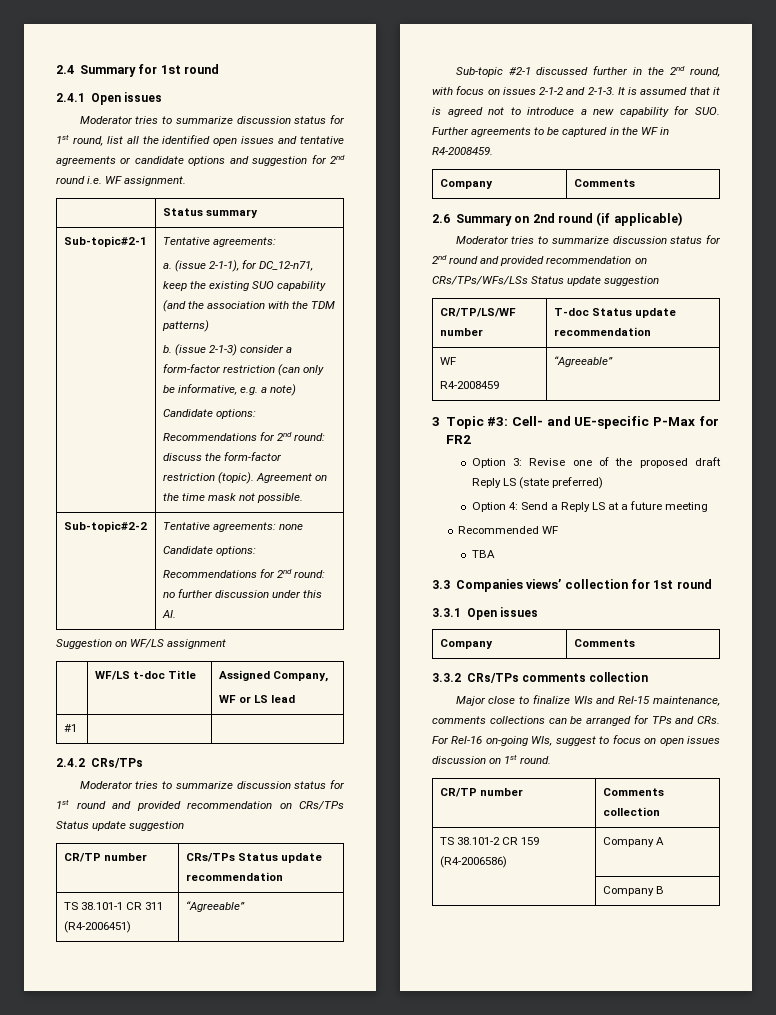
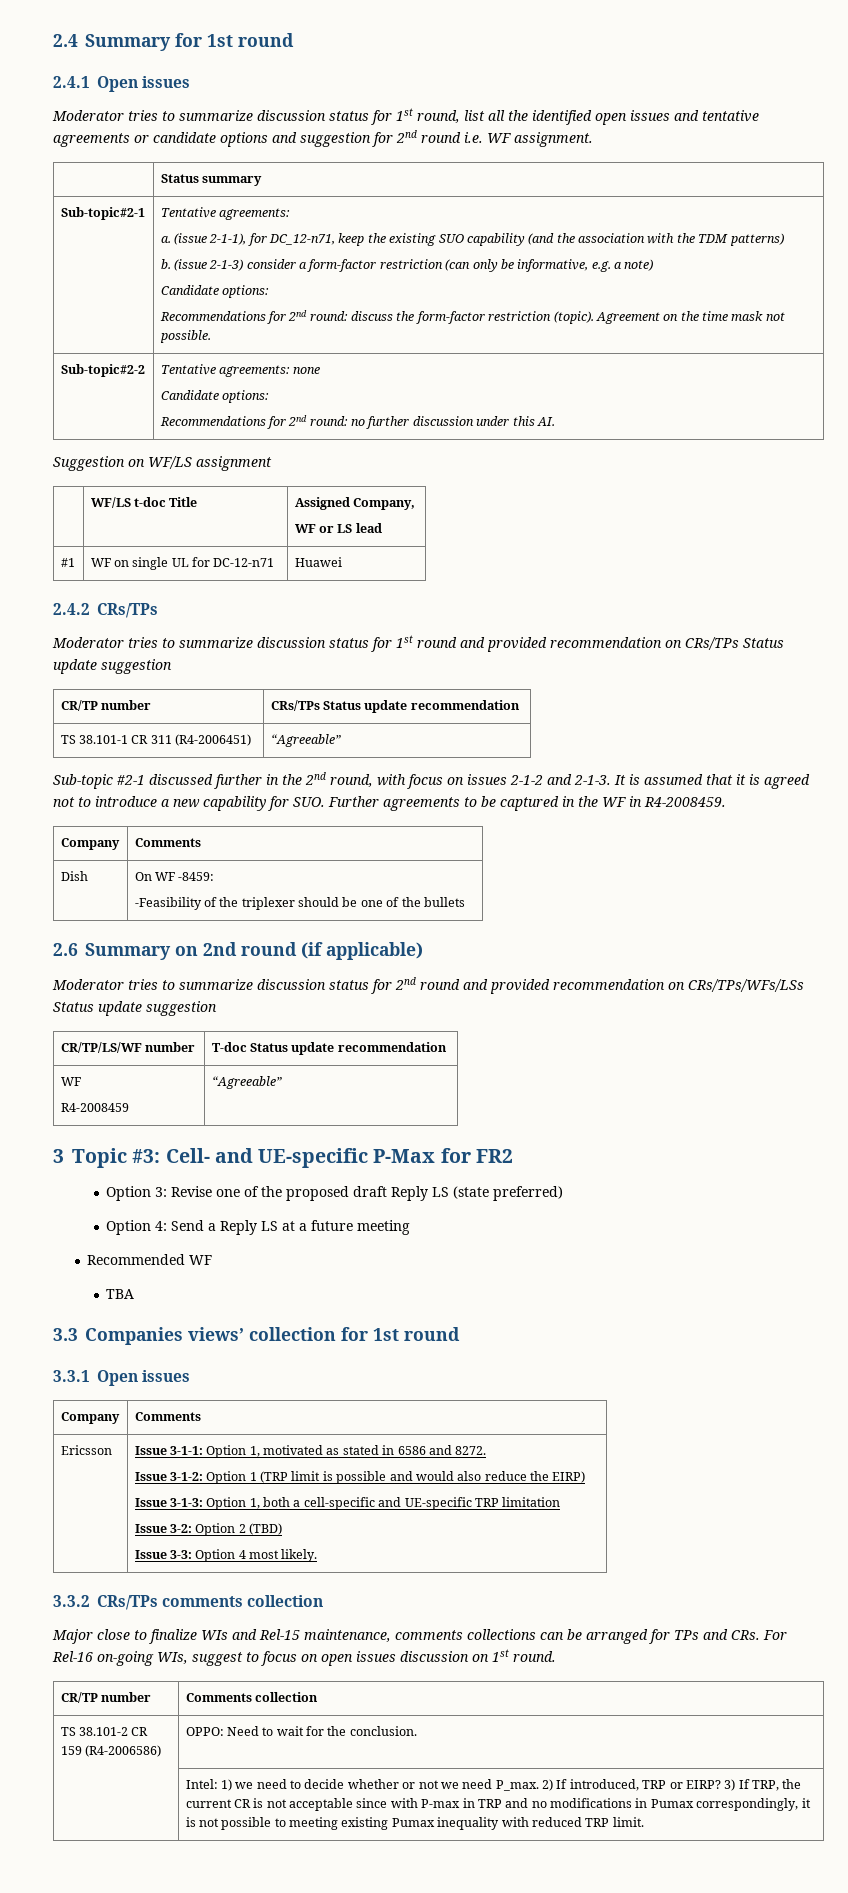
- #1 | |
+ #1 | WF on single UL for DC-12-n71 | Huawei
+ Dish | On WF -8459:
+ -Feasibility of the triplexer should be one of the bullets
+ Ericsson | Issue 3-1-1: Option 1, motivated as stated in 6586 and 8272.
+ Issue 3-1-2: Option 1 (TRP limit is possible and would also reduce the EIRP)
+ Issue 3-1-3: Option 1, both a cell-specific and UE-specific TRP limitation
+ Issue 3-2: Option 2 (TBD)
+ Issue 3-3: Option 4 most likely.
- TS 38.101-2 CR 159 (R4-2006586) | Company A
- | Company B
+ TS 38.101-2 CR 159 (R4-2006586) | OPPO: Need to wait for the conclusion.
+ | Intel: 1) we need to decide whether or not we need P_max. 2) If introduced, TRP or EIRP? 3) If TRP, the current CR is not acceptable since with P-max in TRP and no modifications in Pumax correspondingly, it is not possible to meeting existing Pumax inequality with reduced TRP limit.

